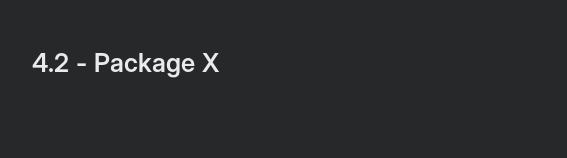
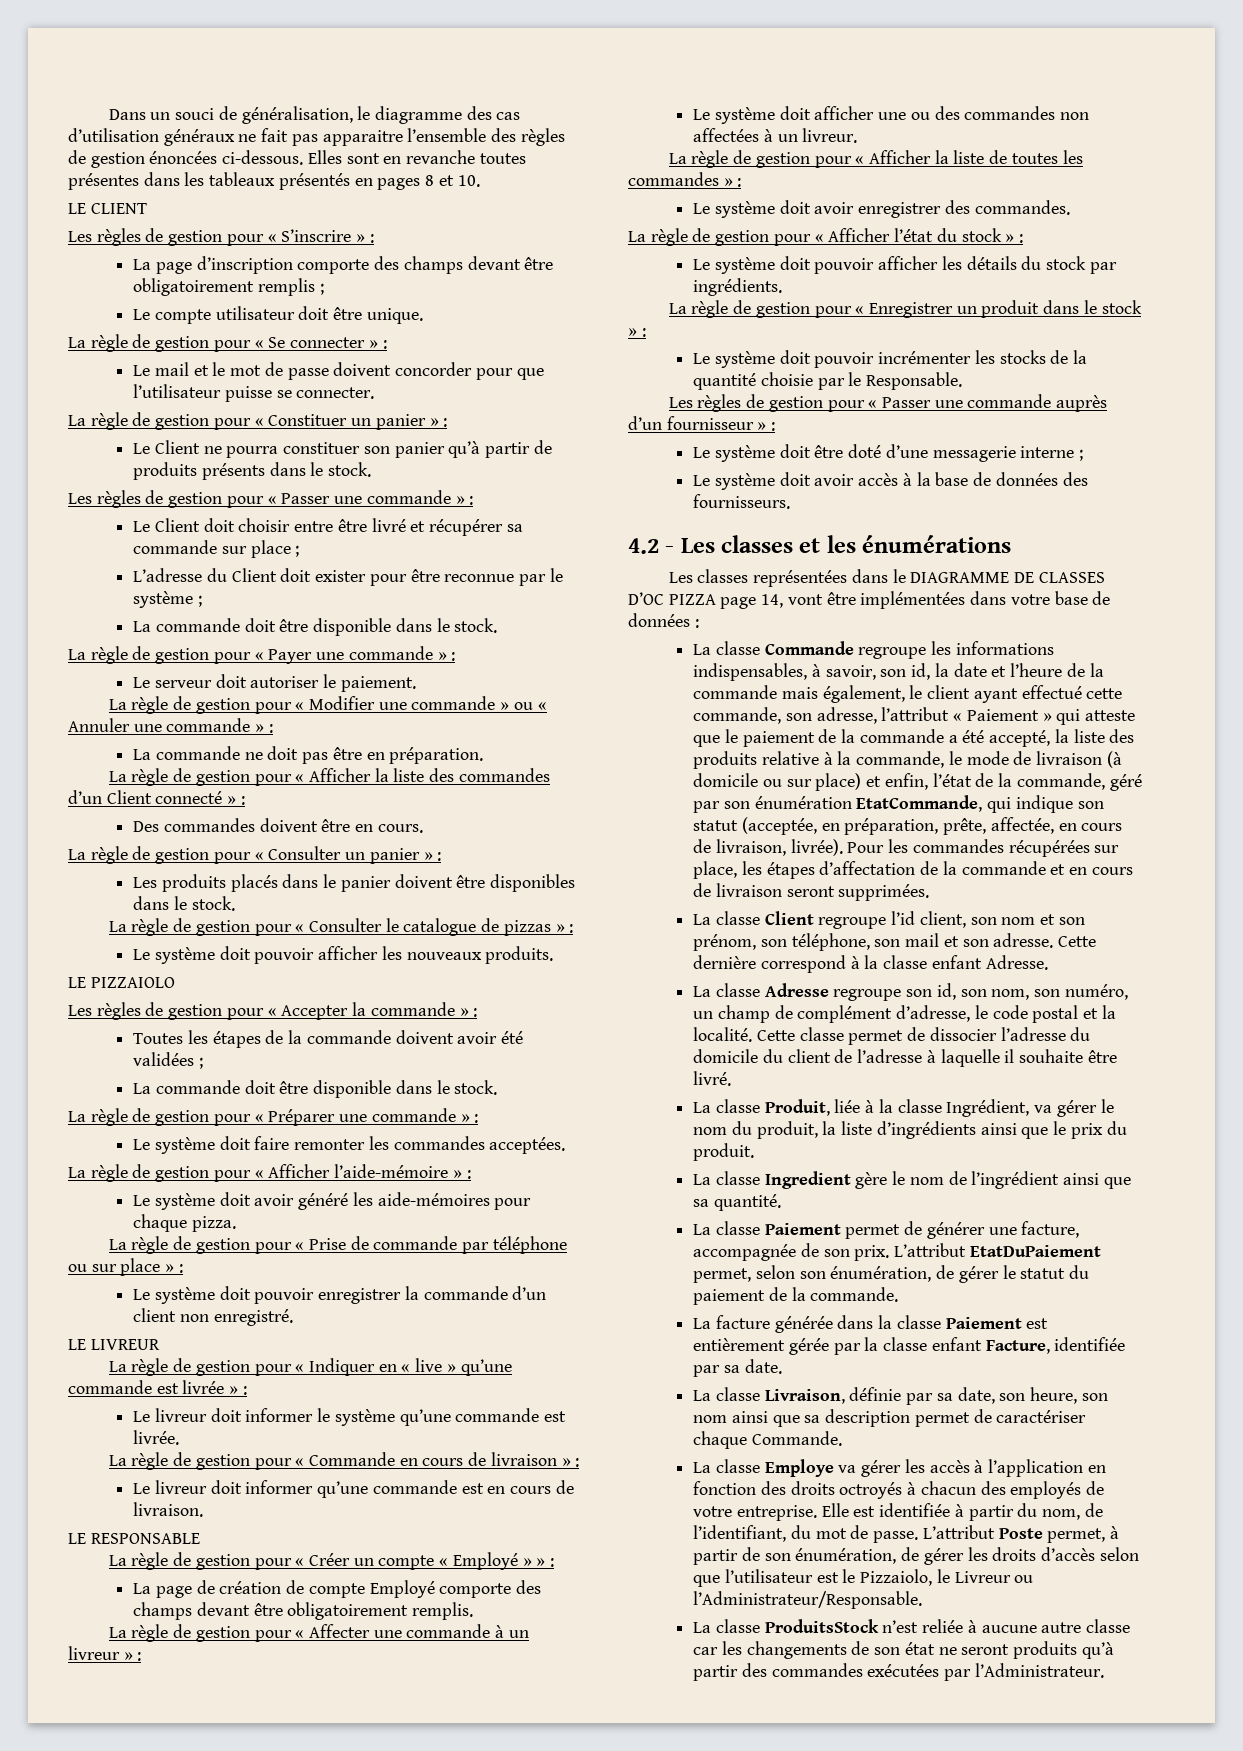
- 4.2 - Package X
+ Dans un souci de généralisation, le diagramme des cas d’utilisation généraux ne fait pas apparaitre l’ensemble des règles de gestion énoncées ci-dessous. Elles sont en revanche toutes présentes dans les tableaux présentés en pages 8 et 10.
+ LE CLIENT
+ Les règles de gestion pour « S’inscrire » :
+ La page d’inscription comporte des champs devant être obligatoirement remplis ;
+ Le compte utilisateur doit être unique.
+ La règle de gestion pour « Se connecter » :
+ Le mail et le mot de passe doivent concorder pour que l’utilisateur puisse se connecter.
+ La règle de gestion pour « Constituer un panier » :
+ Le Client ne pourra constituer son panier qu’à partir de produits présents dans le stock.
+ Les règles de gestion pour « Passer une commande » :
+ Le Client doit choisir entre être livré et récupérer sa commande sur place ;
+ L’adresse du Client doit exister pour être reconnue par le système ;
+ La commande doit être disponible dans le stock.
+ La règle de gestion pour « Payer une commande » :
+ Le serveur doit autoriser le paiement.
+ La règle de gestion pour « Modifier une commande » ou « Annuler une commande » :
+ La commande ne doit pas être en préparation.
+ La règle de gestion pour « Afficher la liste des commandes d’un Client connecté » :
+ Des commandes doivent être en cours.
+ La règle de gestion pour « Consulter un panier » :
+ Les produits placés dans le panier doivent être disponibles dans le stock.
+ La règle de gestion pour « Consulter le catalogue de pizzas » :
+ Le système doit pouvoir afficher les nouveaux produits.
+ LE PIZZAIOLO
+ Les règles de gestion pour « Accepter la commande » :
+ Toutes les étapes de la commande doivent avoir été validées ;
+ La commande doit être disponible dans le stock.
+ La règle de gestion pour « Préparer une commande » :
+ Le système doit faire remonter les commandes acceptées.
+ La règle de gestion pour « Afficher l’aide-mémoire » :
+ Le système doit avoir généré les aide-mémoires pour chaque pizza.
+ La règle de gestion pour « Prise de commande par téléphone ou sur place » :
+ Le système doit pouvoir enregistrer la commande d’un client non enregistré.
+ LE LIVREUR
+ La règle de gestion pour « Indiquer en « live » qu’une commande est livrée » :
+ Le livreur doit informer le système qu’une commande est livrée.
+ La règle de gestion pour « Commande en cours de livraison » :
+ Le livreur doit informer qu’une commande est en cours de livraison.
+ LE RESPONSABLE
+ La règle de gestion pour « Créer un compte « Employé » » :
+ La page de création de compte Employé comporte des champs devant être obligatoirement remplis.
+ La règle de gestion pour « Affecter une commande à un livreur » :
+ Le système doit afficher une ou des commandes non affectées à un livreur.
+ La règle de gestion pour « Afficher la liste de toutes les commandes » :
+ Le système doit avoir enregistrer des commandes.
+ La règle de gestion pour « Afficher l’état du stock » :
+ Le système doit pouvoir afficher les détails du stock par ingrédients.
+ La règle de gestion pour « Enregistrer un produit dans le stock » :
+ Le système doit pouvoir incrémenter les stocks de la quantité choisie par le Responsable.
+ Les règles de gestion pour « Passer une commande auprès d’un fournisseur » :
+ Le système doit être doté d’une messagerie interne ;
+ Le système doit avoir accès à la base de données des fournisseurs.
+ 4.2 - Les classes et les énumérations
+ Les classes représentées dans le DIAGRAMME DE CLASSES D’OC PIZZA page 14, vont être implémentées dans votre base de données :
+ La classe Commande regroupe les informations indispensables, à savoir, son id, la date et l’heure de la commande mais également, le client ayant effectué cette commande, son adresse, l’attribut « Paiement » qui atteste que le paiement de la commande a été accepté, la liste des produits relative à la commande, le mode de livraison (à domicile ou sur place) et enfin, l’état de la commande, géré par son énumération EtatCommande, qui indique son statut (acceptée, en préparation, prête, affectée, en cours de livraison, livrée). Pour les commandes récupérées sur place, les étapes d’affectation de la commande et en cours de livraison seront supprimées.
+ La classe Client regroupe l’id client, son nom et son prénom, son téléphone, son mail et son adresse. Cette dernière correspond à la classe enfant Adresse.
+ La classe Adresse regroupe son id, son nom, son numéro, un champ de complément d’adresse, le code postal et la localité. Cette classe permet de dissocier l’adresse du domicile du client de l’adresse à laquelle il souhaite être livré.
+ La classe Produit, liée à la classe Ingrédient, va gérer le nom du produit, la liste d’ingrédients ainsi que le prix du produit.
+ La classe Ingredient gère le nom de l’ingrédient ainsi que sa quantité.
+ La classe Paiement permet de générer une facture, accompagnée de son prix. L’attribut EtatDuPaiement permet, selon son énumération, de gérer le statut du paiement de la commande.
+ La facture générée dans la classe Paiement est entièrement gérée par la classe enfant Facture, identifiée par sa date.
+ La classe Livraison, définie par sa date, son heure, son nom ainsi que sa description permet de caractériser chaque Commande.
+ La classe Employe va gérer les accès à l’application en fonction des droits octroyés à chacun des employés de votre entreprise. Elle est identifiée à partir du nom, de l’identifiant, du mot de passe. L’attribut Poste permet, à partir de son énumération, de gérer les droits d’accès selon que l’utilisateur est le Pizzaiolo, le Livreur ou l’Administrateur/Responsable.
+ La classe ProduitsStock n’est reliée à aucune autre classe car les changements de son état ne seront produits qu’à partir des commandes exécutées par l’Administrateur.

